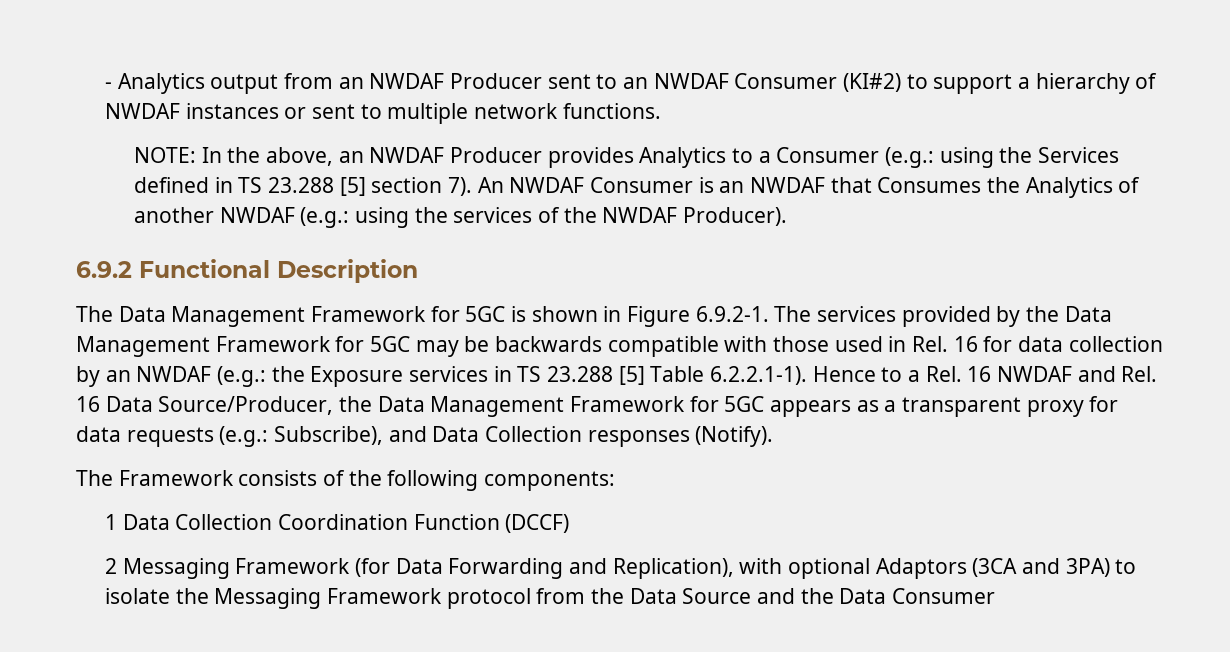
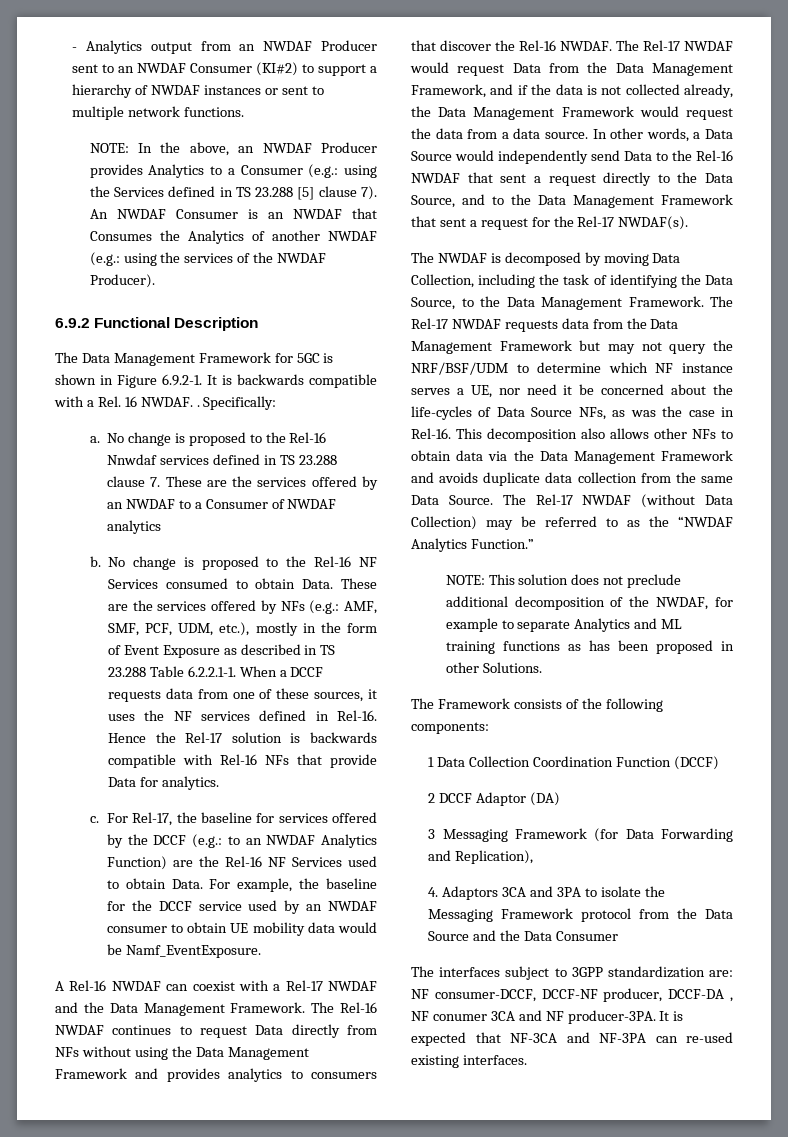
- NOTE: In the above, an NWDAF Producer provides Analytics to a Consumer (e.g.: using the Services defined in TS 23.288 [5] section 7).
+ NOTE: In the above, an NWDAF Producer provides Analytics to a Consumer (e.g.: using the Services defined in TS 23.288 [5] clause 7).
- The Data Management Framework for 5GC is shown in Figure 6.9.2-1. The services provided by the Data Management Framework for 5GC may be backwards compatible with those used in Rel. 16 for data collection by an NWDAF (e.g.: the Exposure services in TS 23.288 [5] Table 6.2.2.1-1). Hence to a Rel. 16 NWDAF and Rel. 16 Data Source/Producer, the Data Management Framework for 5GC appears as a transparent proxy for data requests (e.g.: Subscribe), and Data Collection responses (Notify).
+ The Data Management Framework for 5GC is shown in Figure 6.9.2-1. It is backwards compatible with a Rel. 16 NWDAF. . Specifically:
+ a. No change is proposed to the Rel-16 Nnwdaf services defined in TS 23.288 clause 7. These are the services offered by an NWDAF to a Consumer of NWDAF analytics
+ b. No change is proposed to the Rel-16 NF Services consumed to obtain Data. These are the services offered by NFs (e.g.: AMF, SMF, PCF, UDM, etc.), mostly in the form of Event Exposure as described in TS 23.288 Table 6.2.2.1-1. When a DCCF requests data from one of these sources, it uses the NF services defined in Rel-16. Hence the Rel-17 solution is backwards compatible with Rel-16 NFs that provide Data for analytics.
+ c. For Rel-17, the baseline for services offered by the DCCF (e.g.: to an NWDAF Analytics Function) are the Rel-16 NF Services used to obtain Data. For example, the baseline for the DCCF service used by an NWDAF consumer to obtain UE mobility data would be Namf_EventExposure.
+ A Rel-16 NWDAF can coexist with a Rel-17 NWDAF and the Data Management Framework. The Rel-16 NWDAF continues to request Data directly from NFs without using the Data Management Framework and provides analytics to consumers that discover the Rel-16 NWDAF. The Rel-17 NWDAF would request Data from the Data Management Framework, and if the data is not collected already, the Data Management Framework would request the data from a data source. In other words, a Data Source would independently send Data to the Rel-16 NWDAF that sent a request directly to the Data Source, and to the Data Management Framework that sent a request for the Rel-17 NWDAF(s).
+ The NWDAF is decomposed by moving Data Collection, including the task of identifying the Data Source, to the Data Management Framework. The Rel-17 NWDAF requests data from the Data Management Framework but may not query the NRF/BSF/UDM to determine which NF instance serves a UE, nor need it be concerned about the life-cycles of Data Source NFs, as was the case in Rel-16. This decomposition also allows other NFs to obtain data via the Data Management Framework and avoids duplicate data collection from the same Data Source. The Rel-17 NWDAF (without Data Collection) may be referred to as the “NWDAF Analytics Function.”
+ NOTE: This solution does not preclude additional decomposition of the NWDAF, for example to separate Analytics and ML training functions as has been proposed in other Solutions.
- 2 Messaging Framework (for Data Forwarding and Replication), with optional Adaptors (3CA and 3PA) to isolate the Messaging Framework protocol from the Data Source and the Data Consumer
+ 2 DCCF Adaptor (DA)
+ 3 Messaging Framework (for Data Forwarding and Replication),
+ 4. Adaptors 3CA and 3PA to isolate the Messaging Framework protocol from the Data Source and the Data Consumer
+ The interfaces subject to 3GPP standardization are: NF consumer-DCCF, DCCF-NF producer, DCCF-DA , NF conumer 3CA and NF producer-3PA. It is expected that NF-3CA and NF-3PA can re-used existing interfaces.

